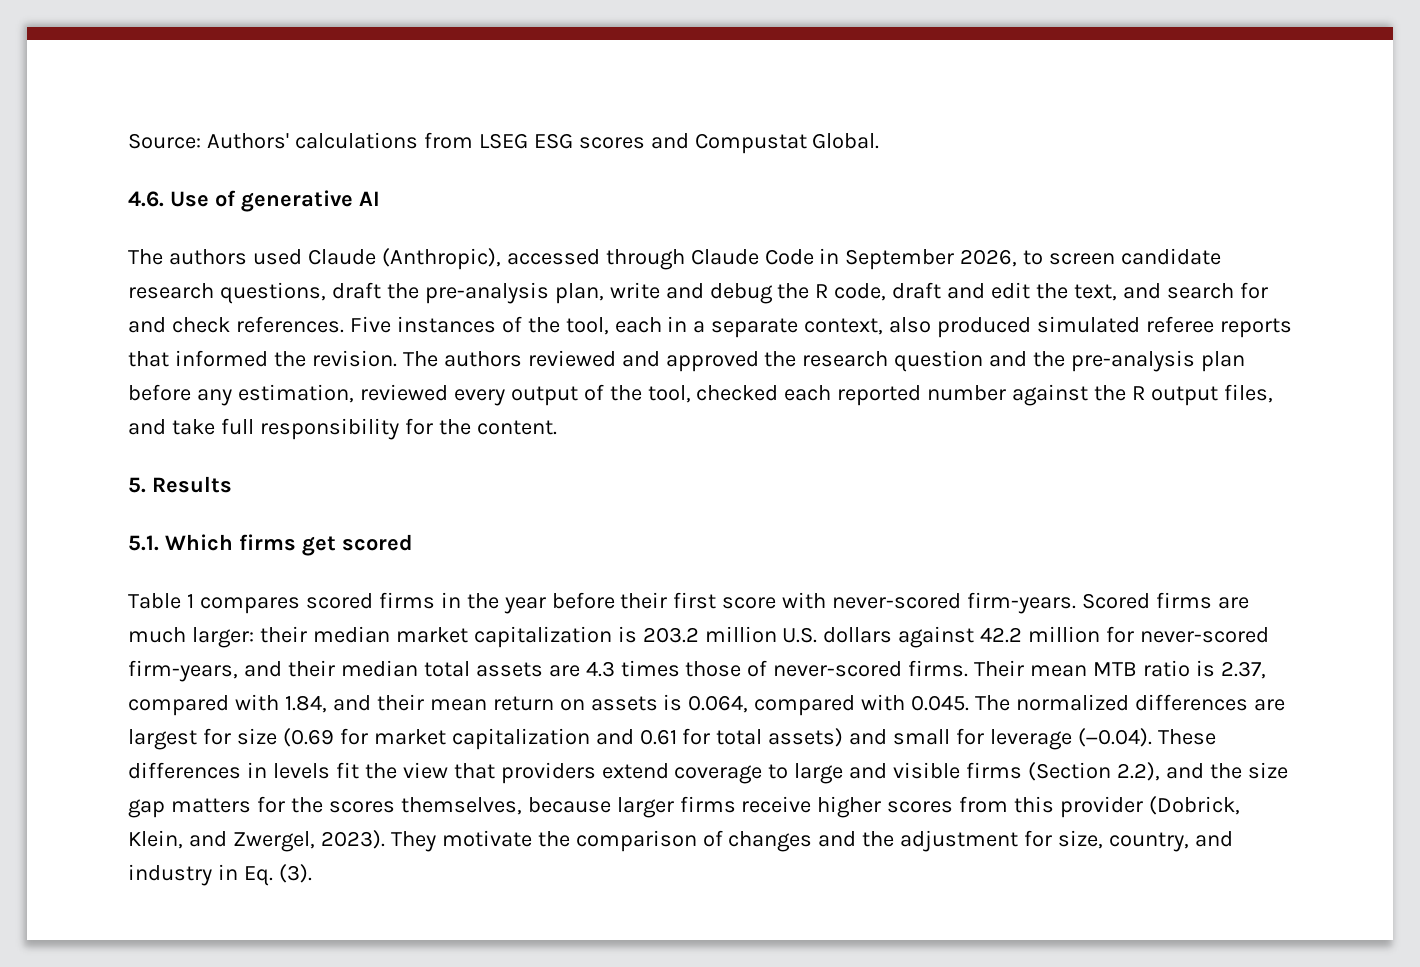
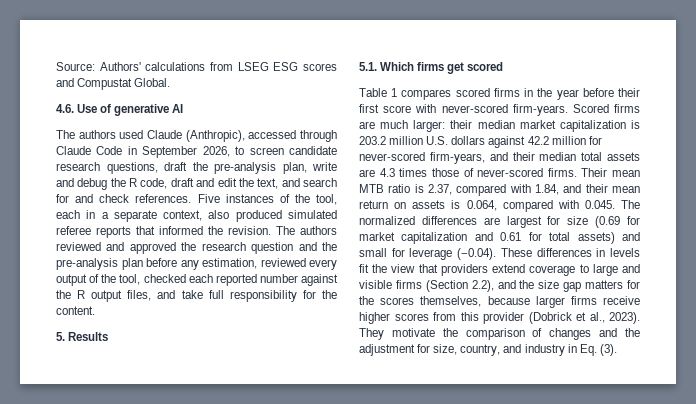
- Their mean MTB ratio is 2.37, compared with 1.84, and their mean return on assets is 0.064, compared with 0.045. The normalized differences are largest for size (0.69 for market capitalization and 0.61 for total assets) and small for leverage (−0.04). These differences in levels fit the view that providers extend coverage to large and visible firms (Section 2.2), and the size gap matters for the scores themselves, because larger firms receive higher scores from this provider (Dobrick, Klein, and Zwergel, 2023).
+ Their mean MTB ratio is 2.37, compared with 1.84, and their mean return on assets is 0.064, compared with 0.045. The normalized differences are largest for size (0.69 for market capitalization and 0.61 for total assets) and small for leverage (−0.04). These differences in levels fit the view that providers extend coverage to large and visible firms (Section 2.2), and the size gap matters for the scores themselves, because larger firms receive higher scores from this provider (Dobrick et al., 2023).

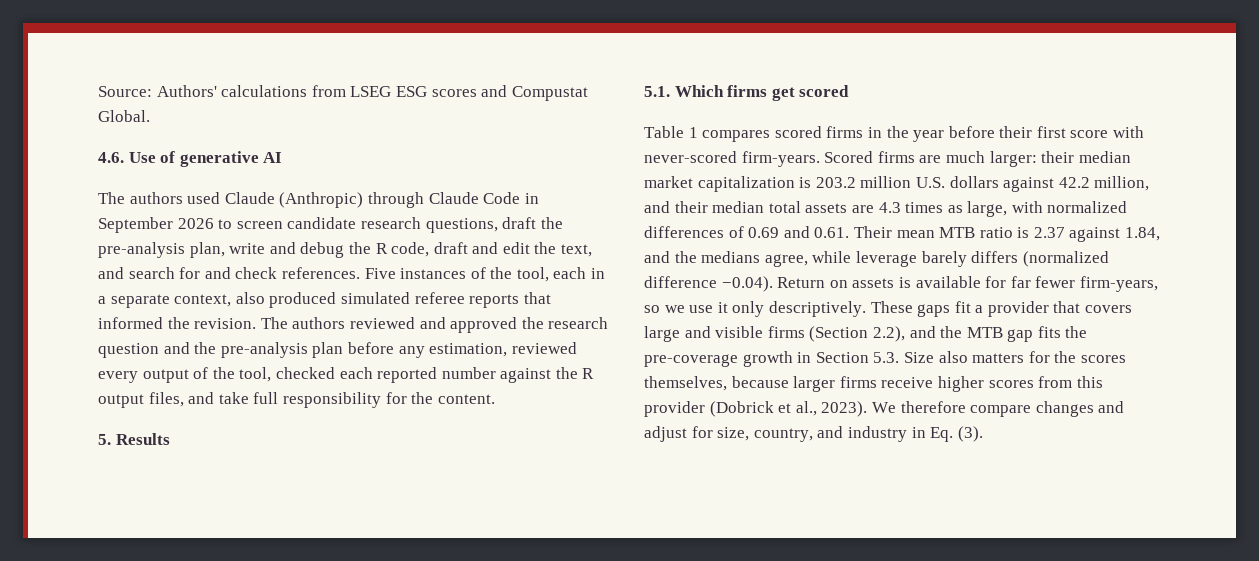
- The authors used Claude (Anthropic), accessed through Claude Code in September 2026, to screen candidate research questions, draft the pre-analysis plan, write and debug the R code, draft and edit the text, and search for and check references.
+ The authors used Claude (Anthropic) through Claude Code in September 2026 to screen candidate research questions, draft the pre-analysis plan, write and debug the R code, draft and edit the text, and search for and check references.
- Scored firms are much larger: their median market capitalization is 203.2 million U.S. dollars against 42.2 million for never-scored firm-years, and their median total assets are 4.3 times those of never-scored firms. Their mean MTB ratio is 2.37, compared with 1.84, and their mean return on assets is 0.064, compared with 0.045. The normalized differences are largest for size (0.69 for market capitalization and 0.61 for total assets) and small for leverage (−0.04). These differences in levels fit the view that providers extend coverage to large and visible firms (Section 2.2), and the size gap matters for the scores themselves, because larger firms receive higher scores from this provider (Dobrick et al., 2023).
+ Scored firms are much larger: their median market capitalization is 203.2 million U.S. dollars against 42.2 million, and their median total assets are 4.3 times as large, with normalized differences of 0.69 and 0.61. Their mean MTB ratio is 2.37 against 1.84, and the medians agree, while leverage barely differs (normalized difference −0.04). Return on assets is available for far fewer firm-years, so we use it only descriptively. These gaps fit a provider that covers large and visible firms (Section 2.2), and the MTB gap fits the pre-coverage growth in Section 5.3. Size also matters for the scores themselves, because larger firms receive higher scores from this provider (Dobrick et al., 2023).
- They motivate the comparison of changes and the adjustment for size, country, and industry in Eq. (3).
+ We therefore compare changes and adjust for size, country, and industry in Eq. (3).

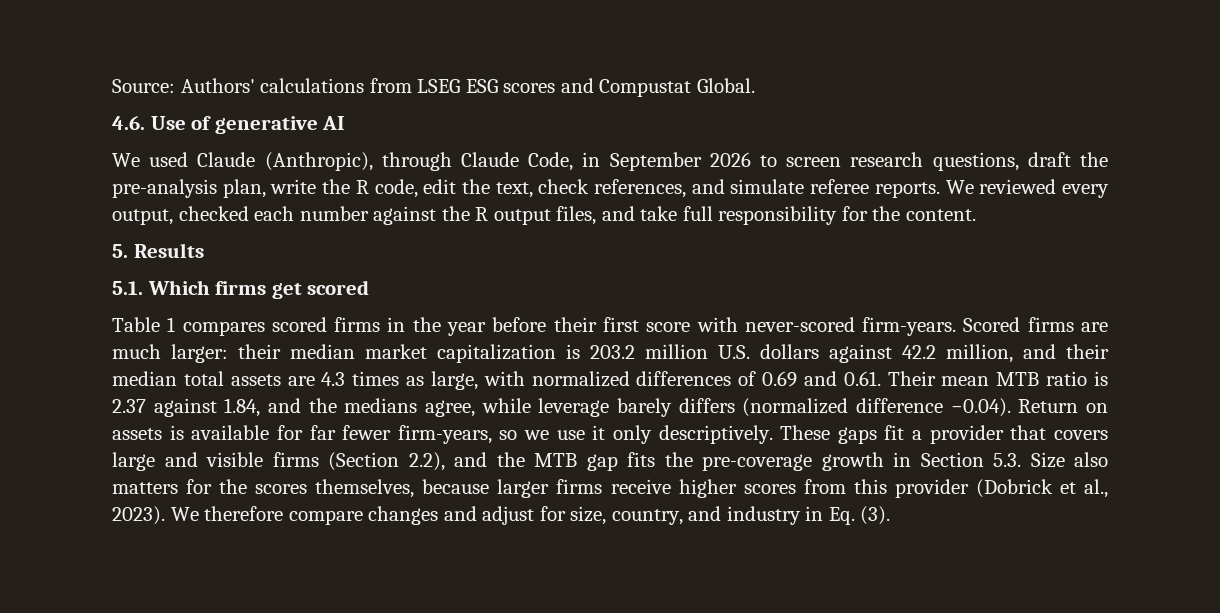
- The authors used Claude (Anthropic) through Claude Code in September 2026 to screen candidate research questions, draft the pre-analysis plan, write and debug the R code, draft and edit the text, and search for and check references. Five instances of the tool, each in a separate context, also produced simulated referee reports that informed the revision. The authors reviewed and approved the research question and the pre-analysis plan before any estimation, reviewed every output of the tool, checked each reported number against the R output files, and take full responsibility for the content.
+ We used Claude (Anthropic), through Claude Code, in September 2026 to screen research questions, draft the pre-analysis plan, write the R code, edit the text, check references, and simulate referee reports. We reviewed every output, checked each number against the R output files, and take full responsibility for the content.

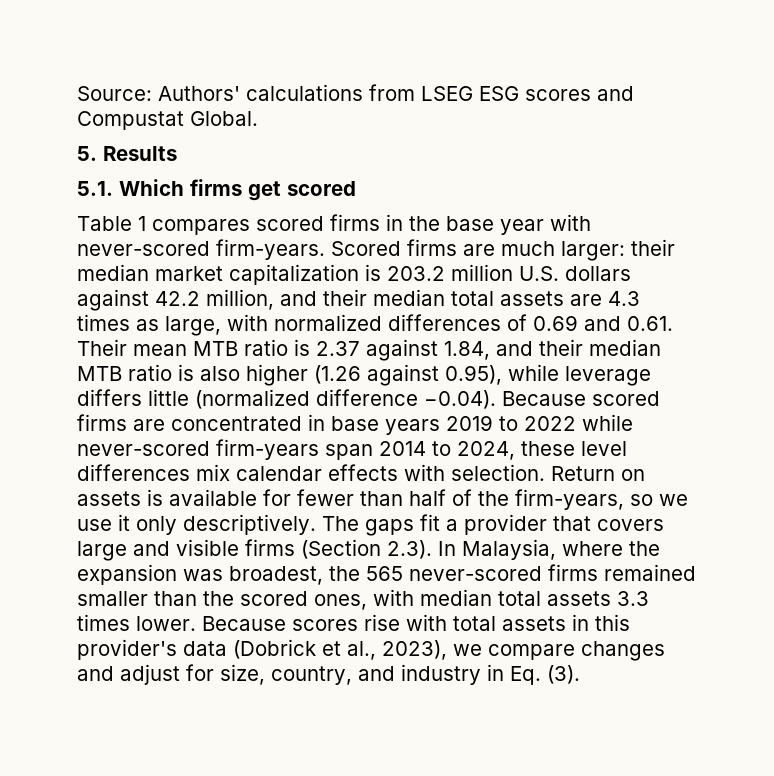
- 4.6. Use of generative AI
- We used Claude (Anthropic), through Claude Code, in September 2026 to screen research questions, draft the pre-analysis plan, write the R code, edit the text, check references, and simulate referee reports. We reviewed every output, checked each number against the R output files, and take full responsibility for the content.
- Table 1 compares scored firms in the year before their first score with never-scored firm-years.
+ Table 1 compares scored firms in the base year with never-scored firm-years.
- Scored firms are much larger: their median market capitalization is 203.2 million U.S. dollars against 42.2 million, and their median total assets are 4.3 times as large, with normalized differences of 0.69 and 0.61. Their mean MTB ratio is 2.37 against 1.84, and the medians agree, while leverage barely differs (normalized difference −0.04). Return on assets is available for far fewer firm-years, so we use it only descriptively.
+ Scored firms are much larger: their median market capitalization is 203.2 million U.S. dollars against 42.2 million, and their median total assets are 4.3 times as large, with normalized differences of 0.69 and 0.61. Their mean MTB ratio is 2.37 against 1.84, and their median MTB ratio is also higher (1.26 against 0.95), while leverage differs little (normalized difference −0.04). Because scored firms are concentrated in base years 2019 to 2022 while never-scored firm-years span 2014 to 2024, these level differences mix calendar effects with selection. Return on assets is available for fewer than half of the firm-years, so we use it only descriptively.
- These gaps fit a provider that covers large and visible firms (Section 2.2), and the MTB gap fits the pre-coverage growth in Section 5.3. Size also matters for the scores themselves, because larger firms receive higher scores from this provider (Dobrick et al., 2023). We therefore compare changes and adjust for size, country, and industry in Eq. (3).
+ The gaps fit a provider that covers large and visible firms (Section 2.3). In Malaysia, where the expansion was broadest, the 565 never-scored firms remained smaller than the scored ones, with median total assets 3.3 times lower. Because scores rise with total assets in this provider's data (Dobrick et al., 2023), we compare changes and adjust for size, country, and industry in Eq. (3).

